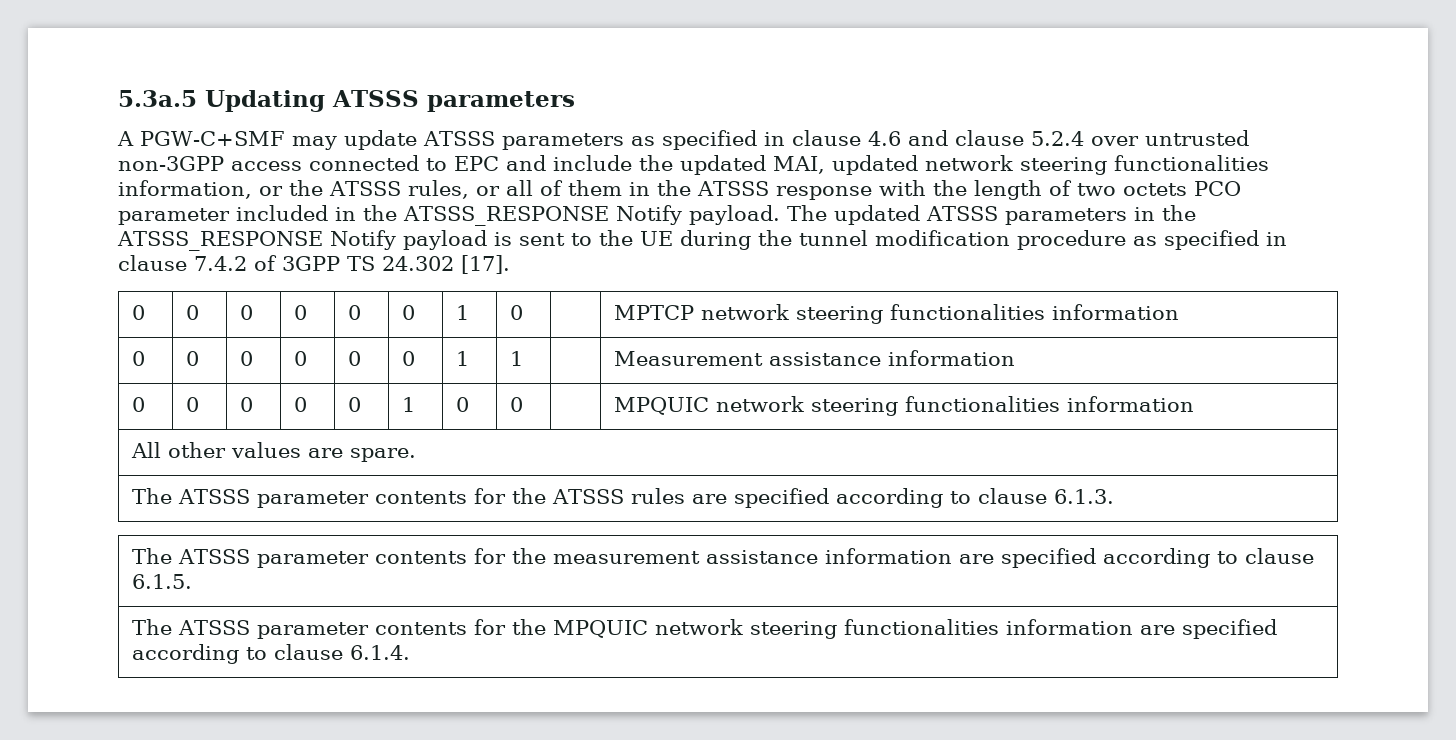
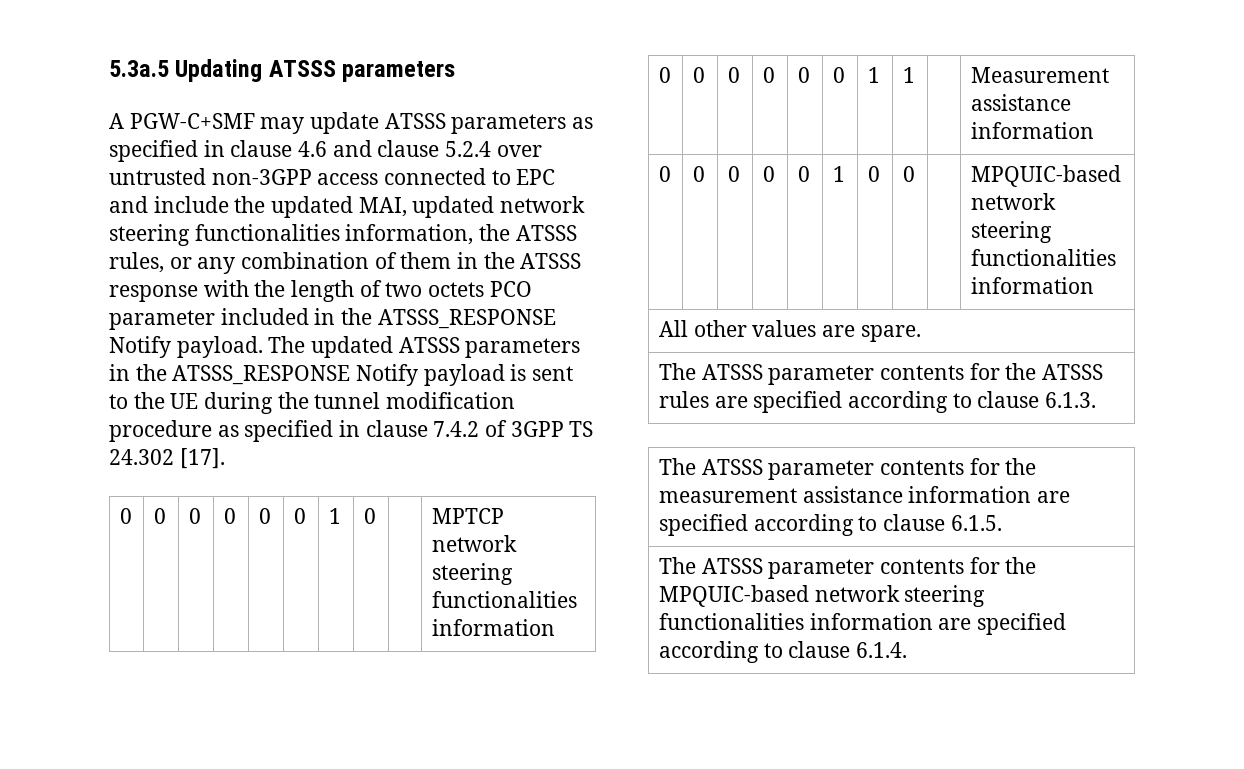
- A PGW-C+SMF may update ATSSS parameters as specified in clause 4.6 and clause 5.2.4 over untrusted non-3GPP access connected to EPC and include the updated MAI, updated network steering functionalities information, or the ATSSS rules, or all of them in the ATSSS response with the length of two octets PCO parameter included in the ATSSS_RESPONSE Notify payload.
+ A PGW-C+SMF may update ATSSS parameters as specified in clause 4.6 and clause 5.2.4 over untrusted non-3GPP access connected to EPC and include the updated MAI, updated network steering functionalities information, the ATSSS rules, or any combination of them in the ATSSS response with the length of two octets PCO parameter included in the ATSSS_RESPONSE Notify payload.
- 0 | 0 | 0 | 0 | 0 | 1 | 0 | 0 | | MPQUIC network steering functionalities information
+ 0 | 0 | 0 | 0 | 0 | 1 | 0 | 0 | | MPQUIC-based network steering functionalities information
- The ATSSS parameter contents for the MPQUIC network steering functionalities information are specified according to clause 6.1.4.
+ The ATSSS parameter contents for the MPQUIC-based network steering functionalities information are specified according to clause 6.1.4.

